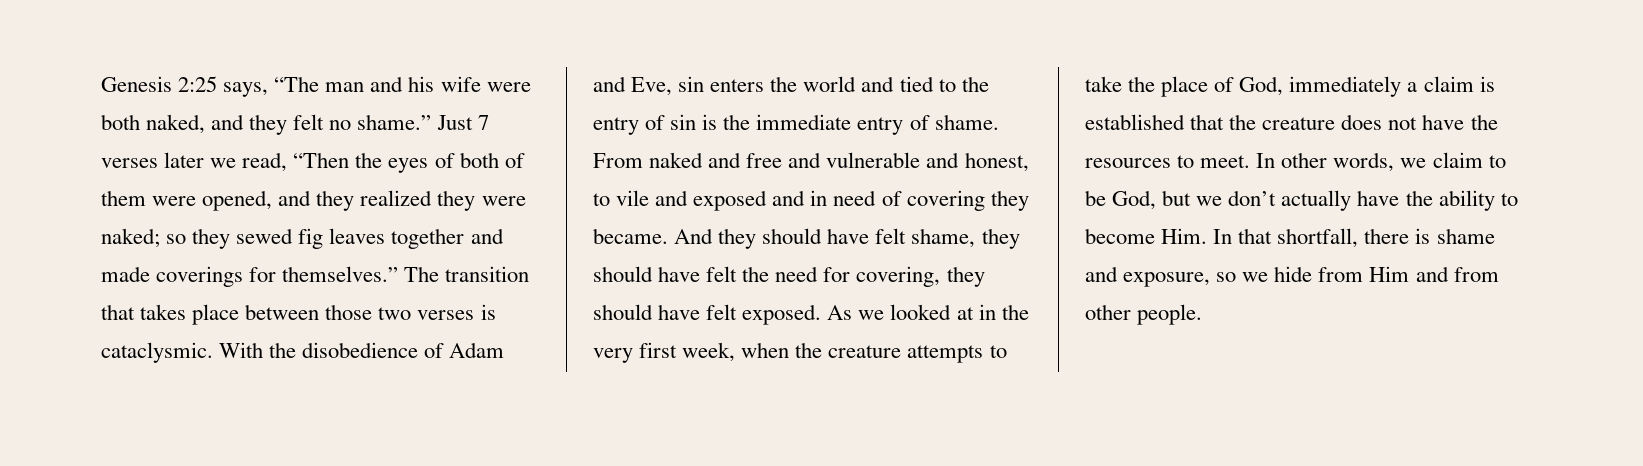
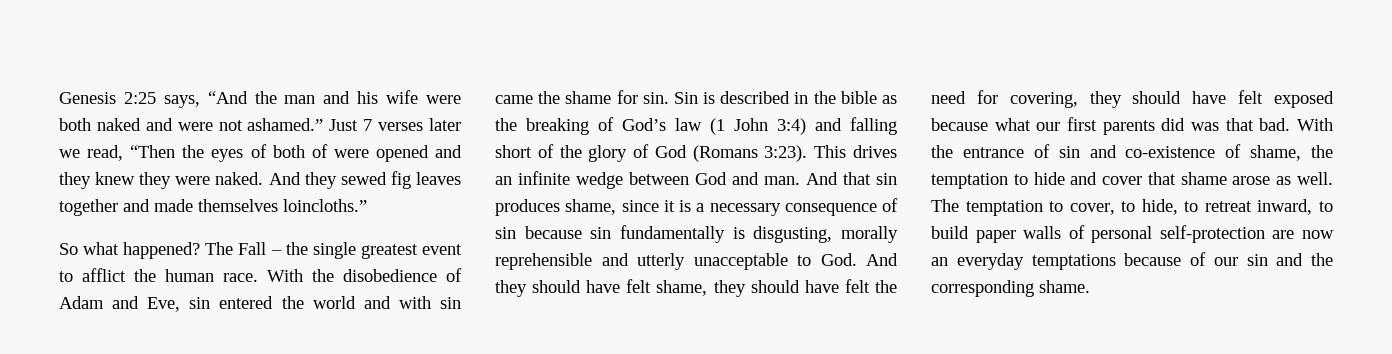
- Genesis 2:25 says, “The man and his wife were both naked, and they felt no shame.”
+ Genesis 2:25 says, “And the man and his wife were both naked and were not ashamed.”
- Just 7 verses later we read, “Then the eyes of both of them were opened, and they realized they were naked; so they sewed fig leaves together and made coverings for themselves.” The transition that takes place between those two verses is cataclysmic.
+ Just 7 verses later we read, “Then the eyes of both of were opened and they knew they were naked. And they sewed fig leaves together and made themselves loincloths.”
+ So what happened? The Fall – the single greatest event to afflict the human race.
- With the disobedience of Adam and Eve, sin enters the world and tied to the entry of sin is the immediate entry of shame. From naked and free and vulnerable and honest, to vile and exposed and in need of covering they became. And they should have felt shame, they should have felt the need for covering, they should have felt exposed. As we looked at in the very first week, when the creature attempts to take the place of God, immediately a claim is established that the creature does not have the resources to meet. In other words, we claim to be God, but we don’t actually have the ability to become Him. In that shortfall, there is shame and exposure, so we hide from Him and from other people.
+ With the disobedience of Adam and Eve, sin entered the world and with sin came the shame for sin. Sin is described in the bible as the breaking of God’s law (1 John 3:4) and falling short of the glory of God (Romans 3:23). This drives an infinite wedge between God and man. And that sin produces shame, since it is a necessary consequence of sin because sin fundamentally is disgusting, morally reprehensible and utterly unacceptable to God. And they should have felt shame, they should have felt the need for covering, they should have felt exposed because what our first parents did was that bad. With the entrance of sin and co-existence of shame, the temptation to hide and cover that shame arose as well. The temptation to cover, to hide, to retreat inward, to build paper walls of personal self-protection are now an everyday temptations because of our sin and the corresponding shame.

